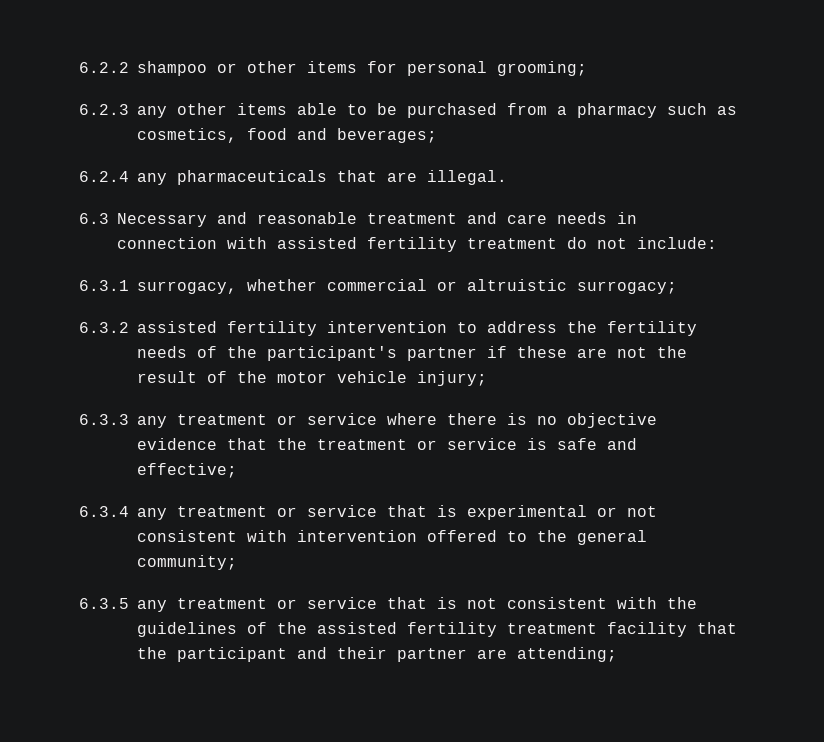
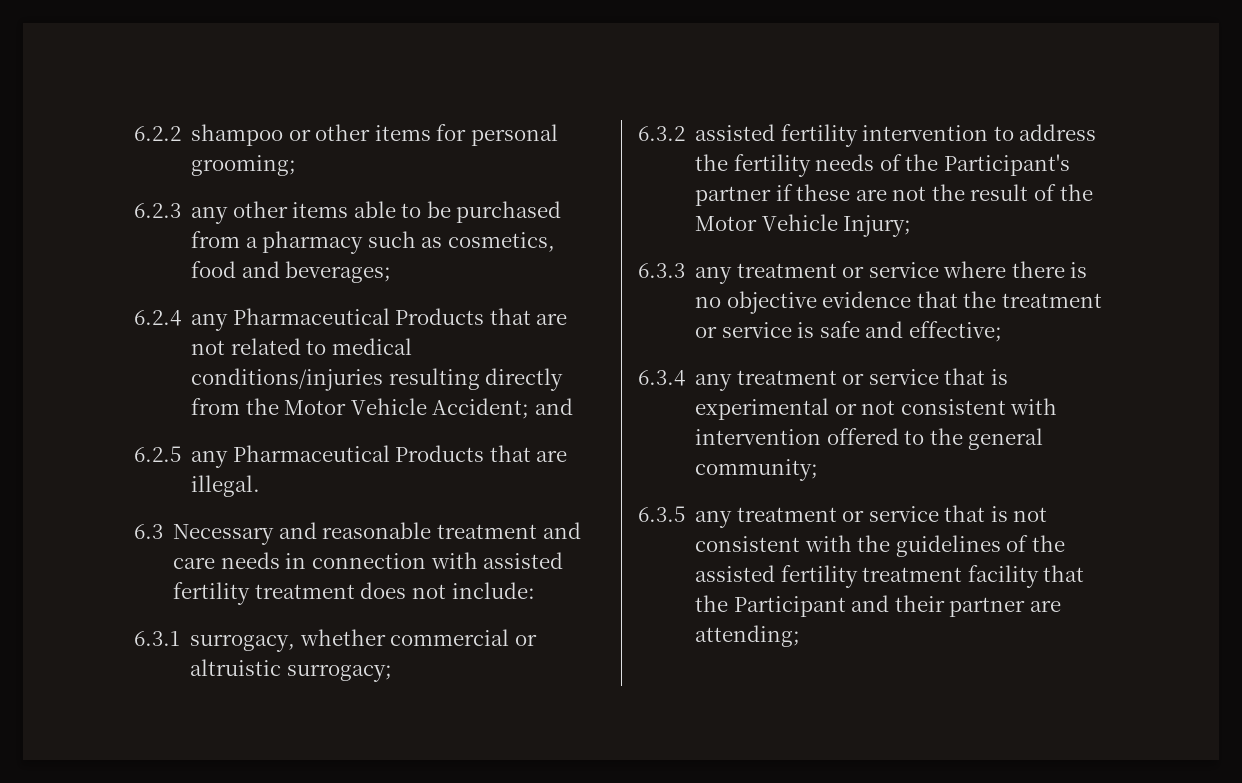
- 6.2.4 any pharmaceuticals that are illegal.
+ 6.2.4 any Pharmaceutical Products that are not related to medical conditions/injuries resulting directly from the Motor Vehicle Accident; and
+ 6.2.5 any Pharmaceutical Products that are illegal.
- 6.3 Necessary and reasonable treatment and care needs in connection with assisted fertility treatment do not include:
+ 6.3 Necessary and reasonable treatment and care needs in connection with assisted fertility treatment does not include:
- 6.3.2 assisted fertility intervention to address the fertility needs of the participant's partner if these are not the result of the motor vehicle injury;
+ 6.3.2 assisted fertility intervention to address the fertility needs of the Participant's partner if these are not the result of the Motor Vehicle Injury;
- 6.3.5 any treatment or service that is not consistent with the guidelines of the assisted fertility treatment facility that the participant and their partner are attending;
+ 6.3.5 any treatment or service that is not consistent with the guidelines of the assisted fertility treatment facility that the Participant and their partner are attending;

